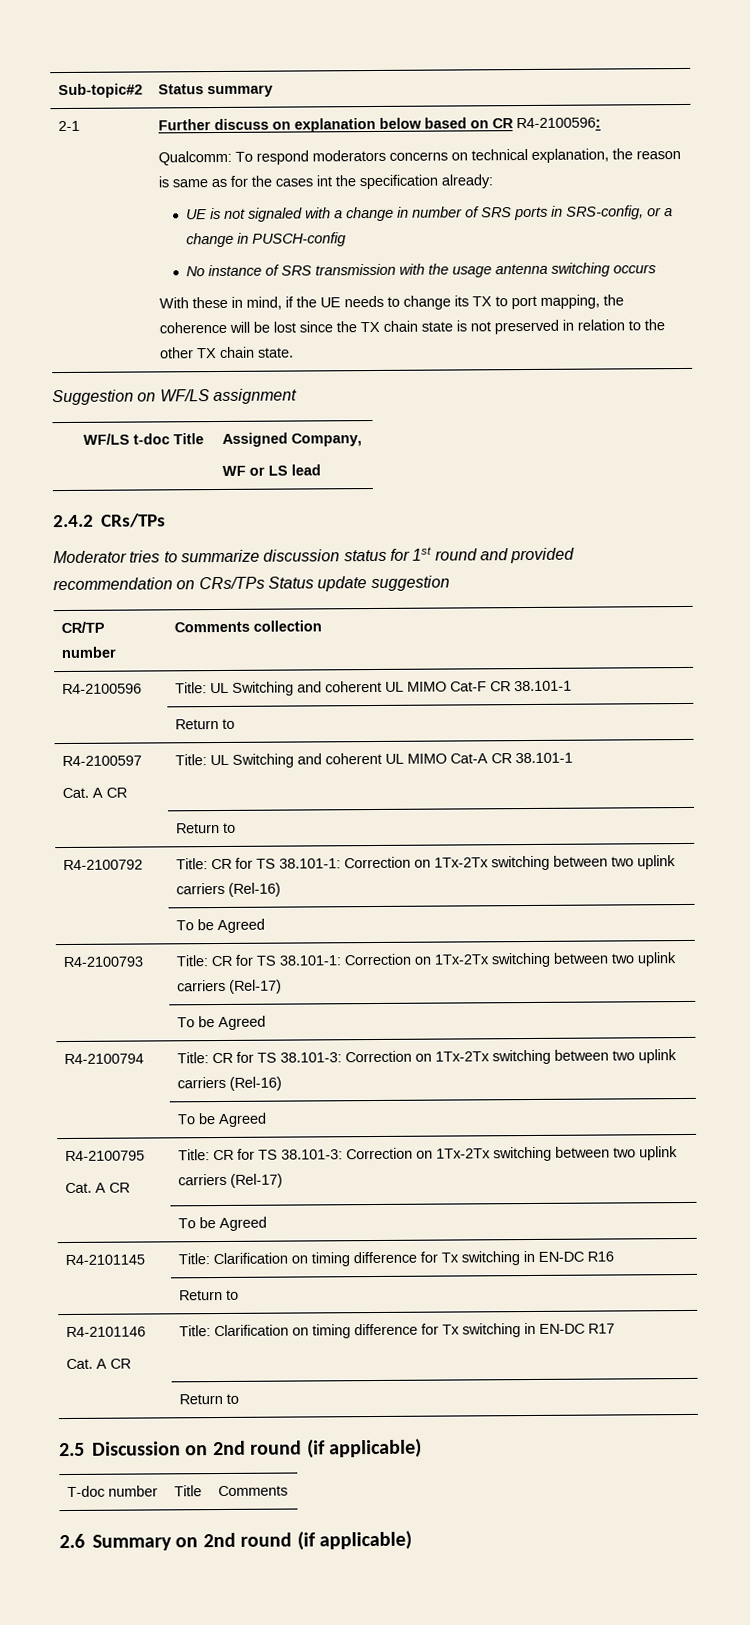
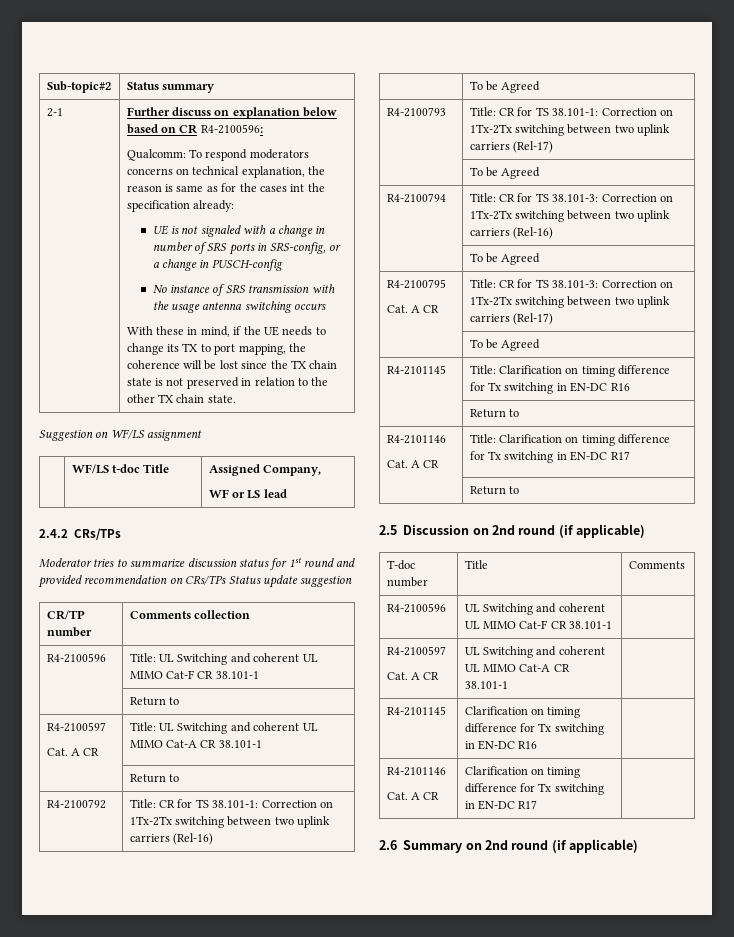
+ R4-2100596 | UL Switching and coherent UL MIMO Cat-F CR 38.101-1 |
+ R4-2100597
+ Cat. A CR | UL Switching and coherent UL MIMO Cat-A CR 38.101-1 |
+ R4-2101145 | Clarification on timing difference for Tx switching in EN-DC R16 |
+ R4-2101146
+ Cat. A CR | Clarification on timing difference for Tx switching in EN-DC R17 |

